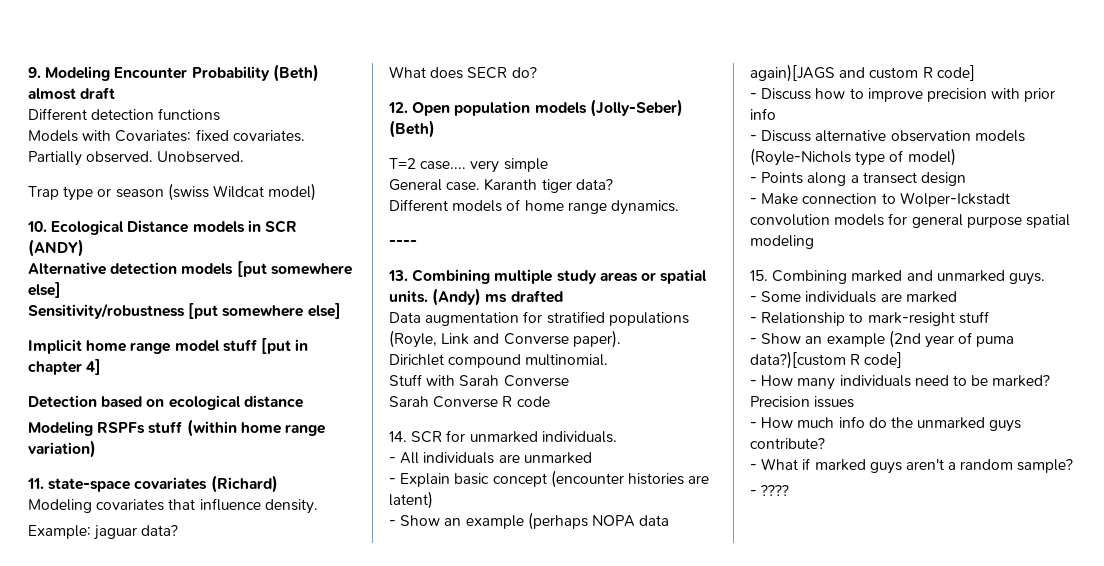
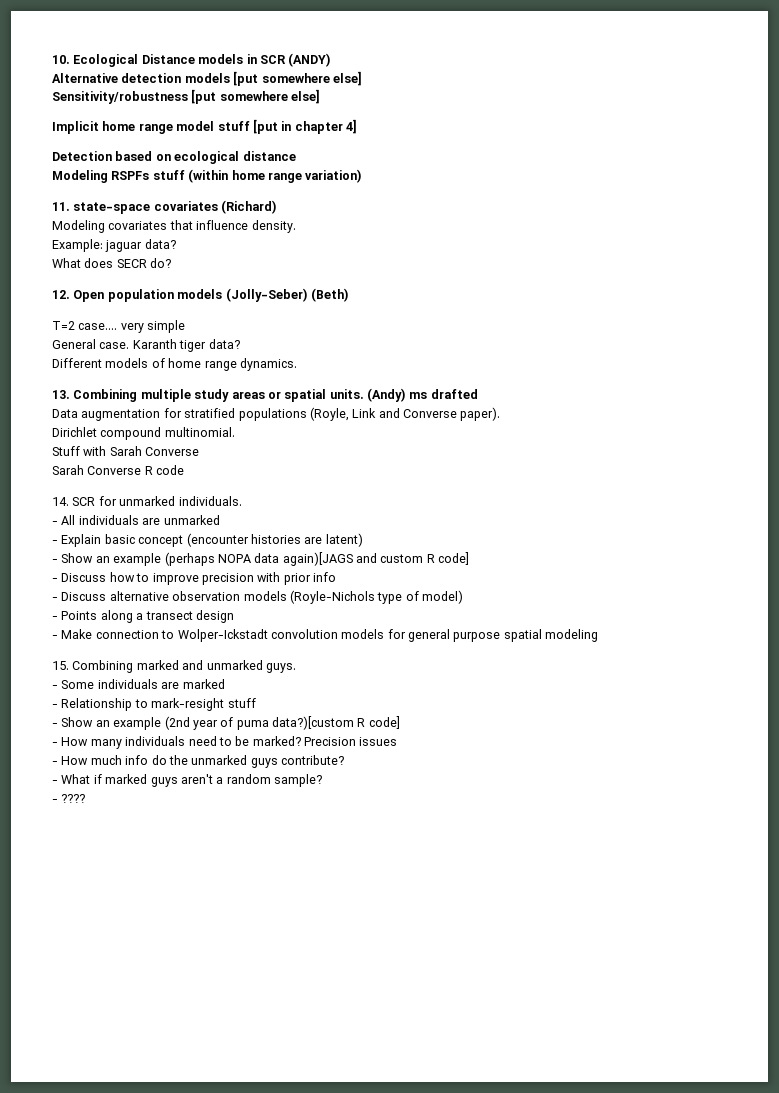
- 9. Modeling Encounter Probability (Beth) almost draft
- Different detection functions
- Models with Covariates: fixed covariates. Partially observed. Unobserved.
- Trap type or season (swiss Wildcat model)
- ----

